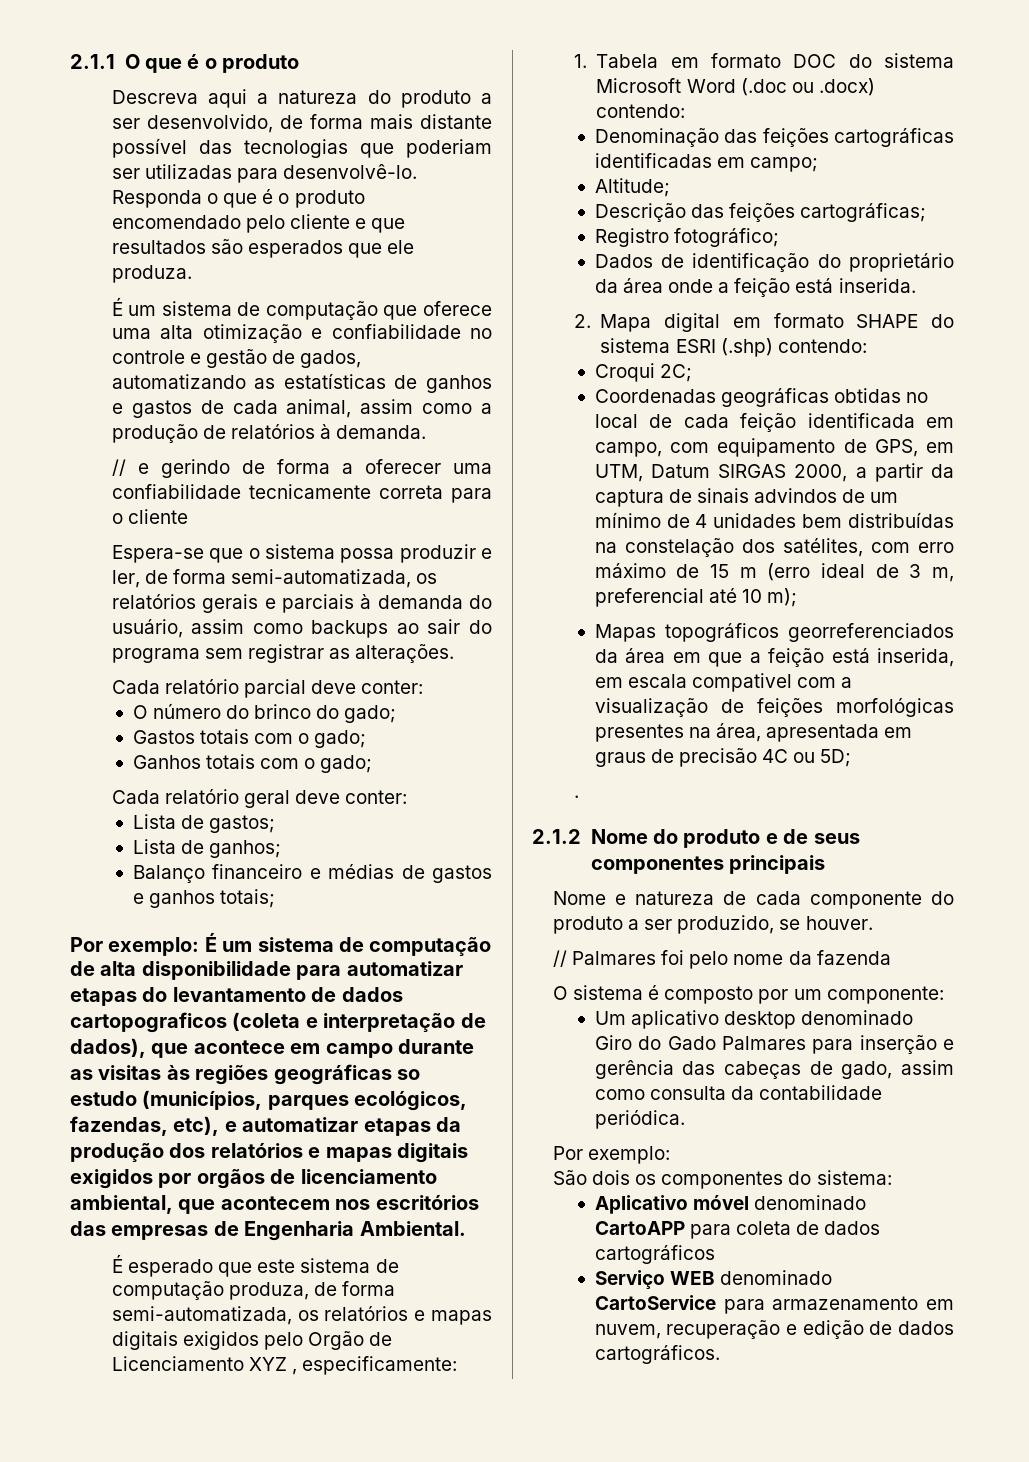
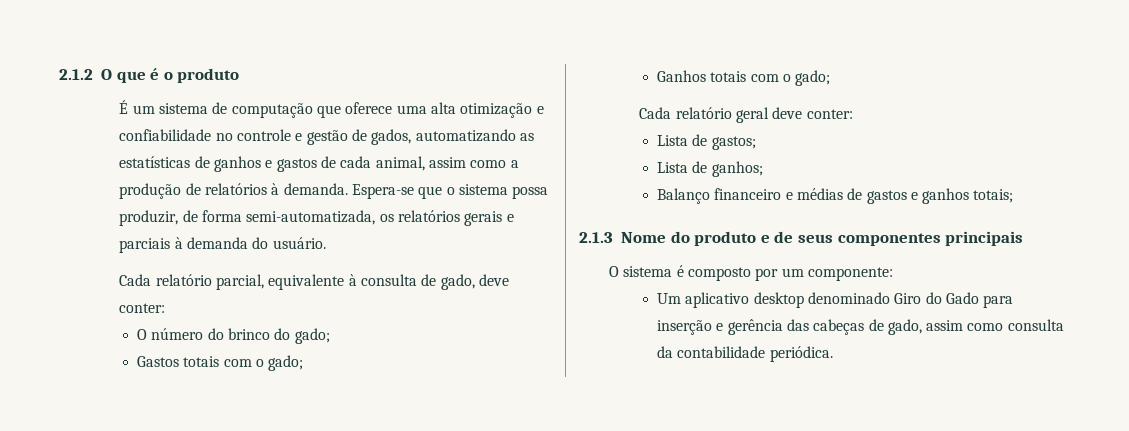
- 2.1.1 O que é o produto
+ 2.1.2 O que é o produto
- Descreva aqui a natureza do produto a ser desenvolvido, de forma mais distante possível das tecnologias que poderiam ser utilizadas para desenvolvê-lo. Responda o que é o produto encomendado pelo cliente e que resultados são esperados que ele produza.
- É um sistema de computação que oferece uma alta otimização e confiabilidade no controle e gestão de gados, automatizando as estatísticas de ganhos e gastos de cada animal, assim como a produção de relatórios à demanda.
- // e gerindo de forma a oferecer uma confiabilidade tecnicamente correta para o cliente
- Espera-se que o sistema possa produzir e ler, de forma semi-automatizada, os relatórios gerais e parciais à demanda do usuário, assim como backups ao sair do programa sem registrar as alterações.
- Cada relatório parcial deve conter:
+ É um sistema de computação que oferece uma alta otimização e confiabilidade no controle e gestão de gados, automatizando as estatísticas de ganhos e gastos de cada animal, assim como a produção de relatórios à demanda. Espera-se que o sistema possa produzir, de forma semi-automatizada, os relatórios gerais e parciais à demanda do usuário.
+ Cada relatório parcial, equivalente à consulta de gado, deve conter:
- Por exemplo: É um sistema de computação de alta disponibilidade para automatizar etapas do levantamento de dados cartopograficos (coleta e interpretação de dados), que acontece em campo durante as visitas às regiões geográficas so estudo (municípios, parques ecológicos, fazendas, etc), e automatizar etapas da produção dos relatórios e mapas digitais exigidos por orgãos de licenciamento ambiental, que acontecem nos escritórios das empresas de Engenharia Ambiental.
- É esperado que este sistema de computação produza, de forma semi-automatizada, os relatórios e mapas digitais exigidos pelo Orgão de Licenciamento XYZ , especificamente:
- 1. Tabela em formato DOC do sistema Microsoft Word (.doc ou .docx) contendo:
- Denominação das feições cartográficas identificadas em campo;
- Altitude;
- Descrição das feições cartográficas;
- Registro fotográfico;
- Dados de identificação do proprietário da área onde a feição está inserida.
- 2. Mapa digital em formato SHAPE do sistema ESRI (.shp) contendo:
- Croqui 2C;
- Coordenadas geográficas obtidas no local de cada feição identificada em campo, com equipamento de GPS, em UTM, Datum SIRGAS 2000, a partir da captura de sinais advindos de um mínimo de 4 unidades bem distribuídas na constelação dos satélites, com erro máximo de 15 m (erro ideal de 3 m, preferencial até 10 m);
- Mapas topográficos georreferenciados da área em que a feição está inserida, em escala compativel com a visualização de feições morfológicas presentes na área, apresentada em graus de precisão 4C ou 5D;
- .
- 2.1.2 Nome do produto e de seus componentes principais
+ 2.1.3 Nome do produto e de seus componentes principais
- Nome e natureza de cada componente do produto a ser produzido, se houver.
- // Palmares foi pelo nome da fazenda
- Um aplicativo desktop denominado Giro do Gado Palmares para inserção e gerência das cabeças de gado, assim como consulta da contabilidade periódica.
- Por exemplo:
- São dois os componentes do sistema:
- Aplicativo móvel denominado CartoAPP para coleta de dados cartográficos
- Serviço WEB denominado CartoService para armazenamento em nuvem, recuperação e edição de dados cartográficos.
+ Um aplicativo desktop denominado Giro do Gado para inserção e gerência das cabeças de gado, assim como consulta da contabilidade periódica.

